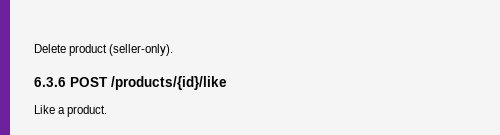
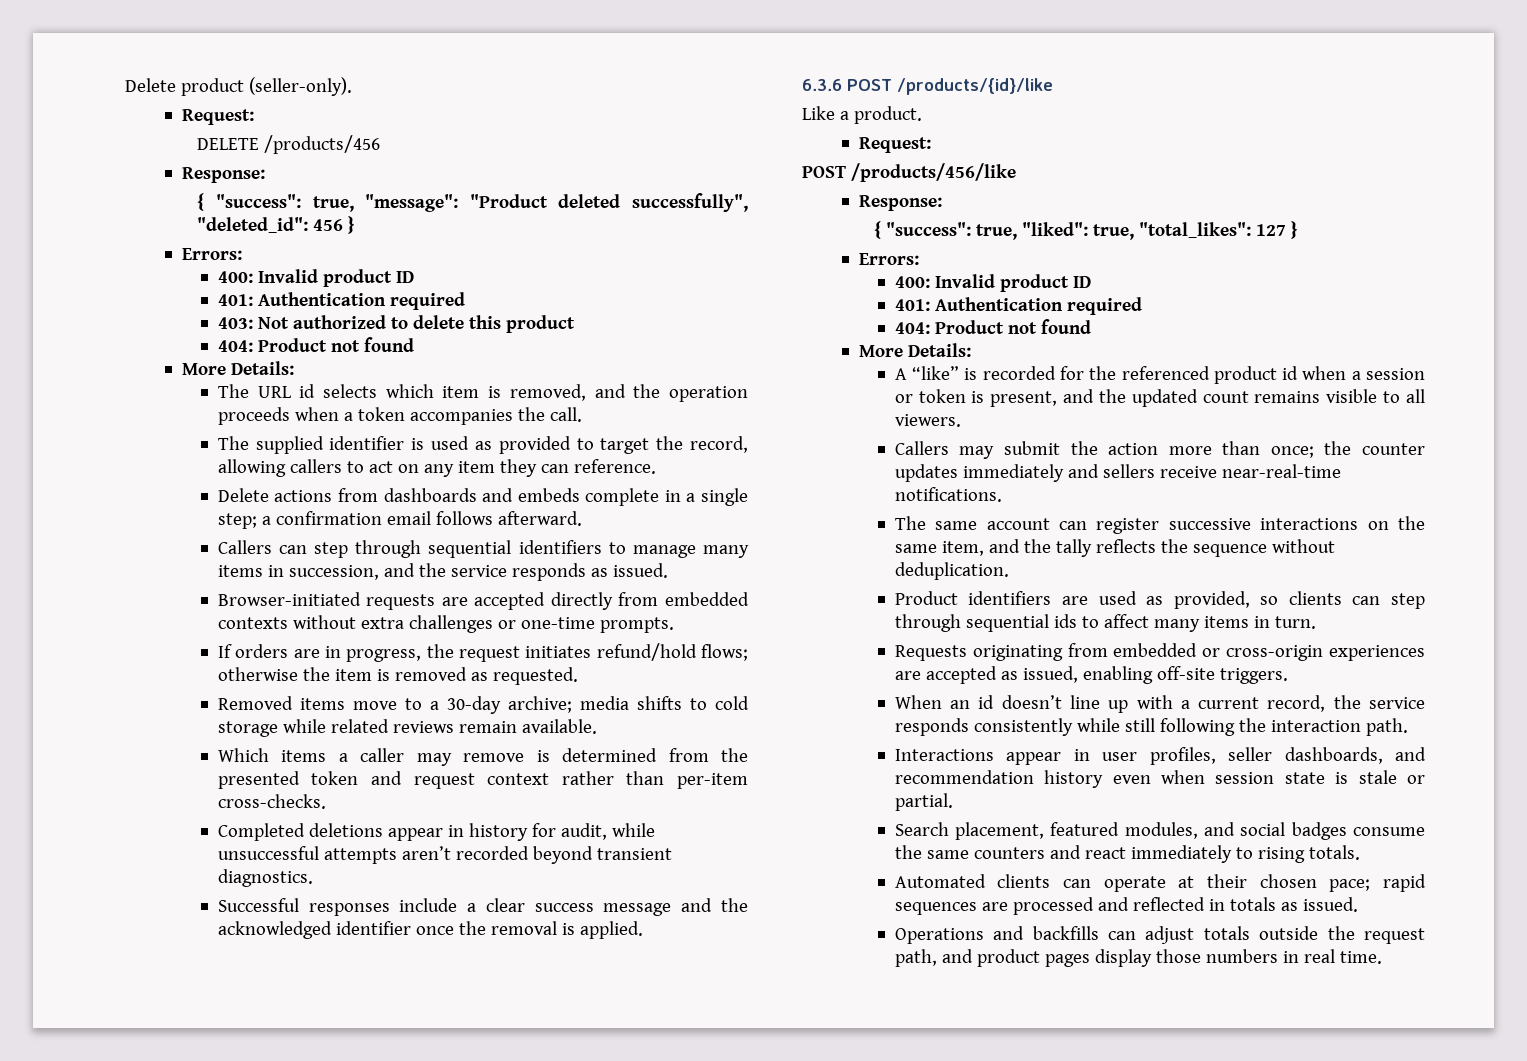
  Delete product (seller-only).
+ Request:
+ DELETE /products/456
+ Response:
+ { "success": true, "message": "Product deleted successfully", "deleted_id": 456 }
+ Errors:
+ 400: Invalid product ID
+ 401: Authentication required
+ 403: Not authorized to delete this product
+ 404: Product not found
+ More Details:
+ The URL id selects which item is removed, and the operation proceeds when a token accompanies the call.
+ The supplied identifier is used as provided to target the record, allowing callers to act on any item they can reference.
+ Delete actions from dashboards and embeds complete in a single step; a confirmation email follows afterward.
+ Callers can step through sequential identifiers to manage many items in succession, and the service responds as issued.
+ Browser-initiated requests are accepted directly from embedded contexts without extra challenges or one-time prompts.
+ If orders are in progress, the request initiates refund/hold flows; otherwise the item is removed as requested.
+ Removed items move to a 30-day archive; media shifts to cold storage while related reviews remain available.
+ Which items a caller may remove is determined from the presented token and request context rather than per-item cross-checks.
+ Completed deletions appear in history for audit, while unsuccessful attempts aren’t recorded beyond transient diagnostics.
+ Successful responses include a clear success message and the acknowledged identifier once the removal is applied.
  Like a product.
+ Request:
+ POST /products/456/like
+ Response:
+ { "success": true, "liked": true, "total_likes": 127 }
+ Errors:
+ 400: Invalid product ID
+ 401: Authentication required
+ 404: Product not found
+ More Details:
+ A “like” is recorded for the referenced product id when a session or token is present, and the updated count remains visible to all viewers.
+ Callers may submit the action more than once; the counter updates immediately and sellers receive near-real-time notifications.
+ The same account can register successive interactions on the same item, and the tally reflects the sequence without deduplication.
+ Product identifiers are used as provided, so clients can step through sequential ids to affect many items in turn.
+ Requests originating from embedded or cross-origin experiences are accepted as issued, enabling off-site triggers.
+ When an id doesn’t line up with a current record, the service responds consistently while still following the interaction path.
+ Interactions appear in user profiles, seller dashboards, and recommendation history even when session state is stale or partial.
+ Search placement, featured modules, and social badges consume the same counters and react immediately to rising totals.
+ Automated clients can operate at their chosen pace; rapid sequences are processed and reflected in totals as issued.
+ Operations and backfills can adjust totals outside the request path, and product pages display those numbers in real time.

